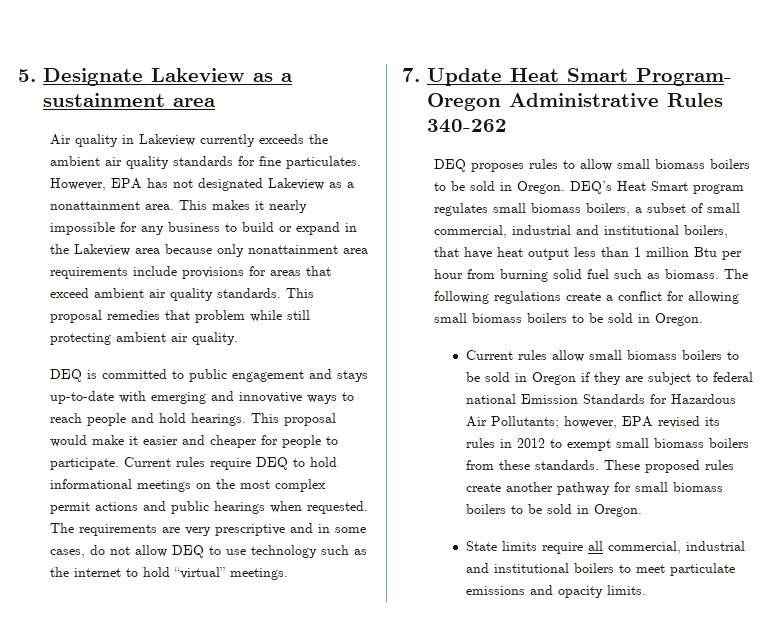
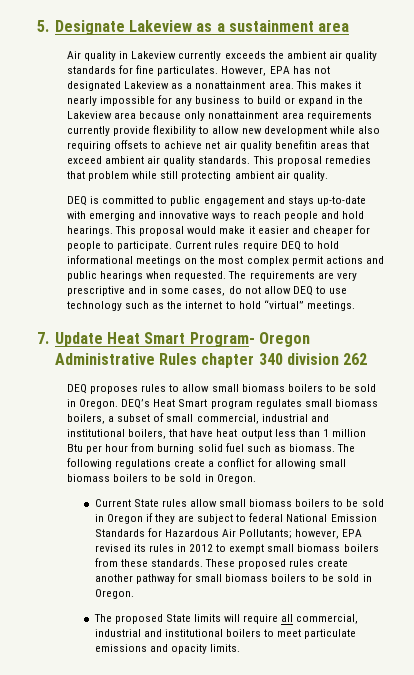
- This makes it nearly impossible for any business to build or expand in the Lakeview area because only nonattainment area requirements include provisions for areas that exceed ambient air quality standards.
+ This makes it nearly impossible for any business to build or expand in the Lakeview area because only nonattainment area requirements currently provide flexibility to allow new development while also requiring offsets to achieve net air quality benefitin areas that exceed ambient air quality standards.
- 7. Update Heat Smart Program- Oregon Administrative Rules 340-262
+ 7. Update Heat Smart Program- Oregon Administrative Rules chapter 340 division 262
- Current rules allow small biomass boilers to be sold in Oregon if they are subject to federal national Emission Standards for Hazardous Air Pollutants; however, EPA revised its rules in 2012 to exempt small biomass boilers from these standards.
+ Current State rules allow small biomass boilers to be sold in Oregon if they are subject to federal National Emission Standards for Hazardous Air Pollutants; however, EPA revised its rules in 2012 to exempt small biomass boilers from these standards.
- State limits require all commercial, industrial and institutional boilers to meet particulate emissions and opacity limits.
+ The proposed State limits will require all commercial, industrial and institutional boilers to meet particulate emissions and opacity limits.

